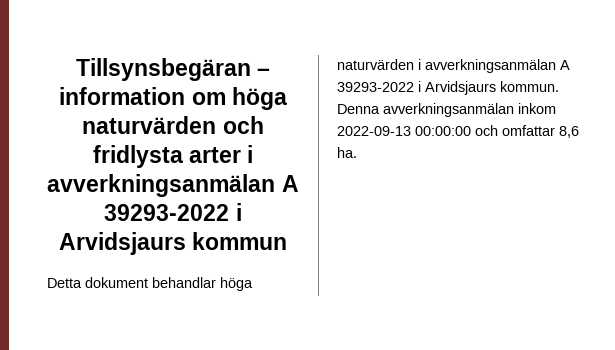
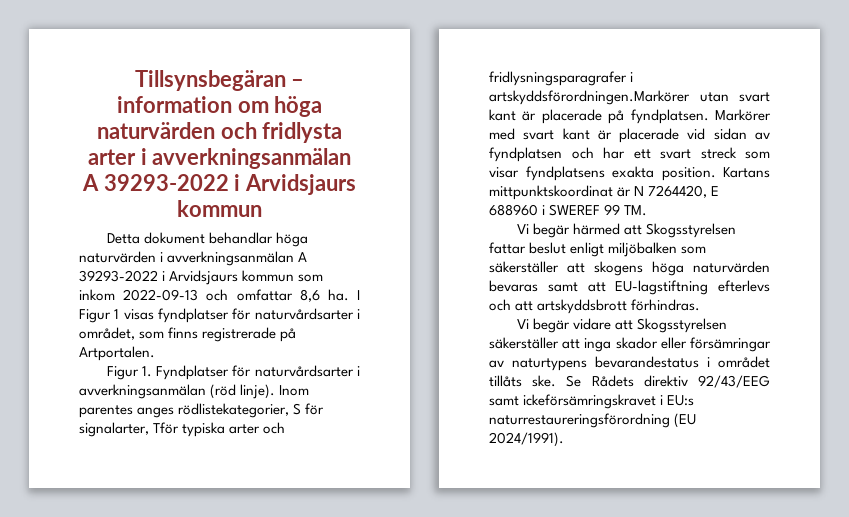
- Detta dokument behandlar höga naturvärden i avverkningsanmälan A 39293-2022 i Arvidsjaurs kommun. Denna avverkningsanmälan inkom 2022-09-13 00:00:00 och omfattar 8,6 ha.
+ Detta dokument behandlar höga naturvärden i avverkningsanmälan A 39293-2022 i Arvidsjaurs kommun som inkom 2022-09-13 och omfattar 8,6 ha.
+ I Figur 1 visas fyndplatser för naturvårdsarter i området, som finns registrerade på Artportalen.
+ Figur 1. Fyndplatser för naturvårdsarter i avverkningsanmälan (röd linje). Inom parentes anges rödlistekategorier, S för signalarter, Tför typiska arter och fridlysningsparagrafer i artskyddsförordningen.Markörer utan svart kant är placerade på fyndplatsen. Markörer med svart kant är placerade vid sidan av fyndplatsen och har ett svart streck som visar fyndplatsens exakta position. Kartans mittpunktskoordinat är N 7264420, E 688960 i SWEREF 99 TM.
+ Vi begär härmed att Skogsstyrelsen fattar beslut enligt miljöbalken som säkerställer att skogens höga naturvärden bevaras samt att EU-lagstiftning efterlevs och att artskyddsbrott förhindras.
+ Vi begär vidare att Skogsstyrelsen säkerställer att inga skador eller försämringar av naturtypens bevarandestatus i området tillåts ske. Se Rådets direktiv 92/43/EEG samt ickeförsämringskravet i EU:s naturrestaureringsförordning (EU 2024/1991).

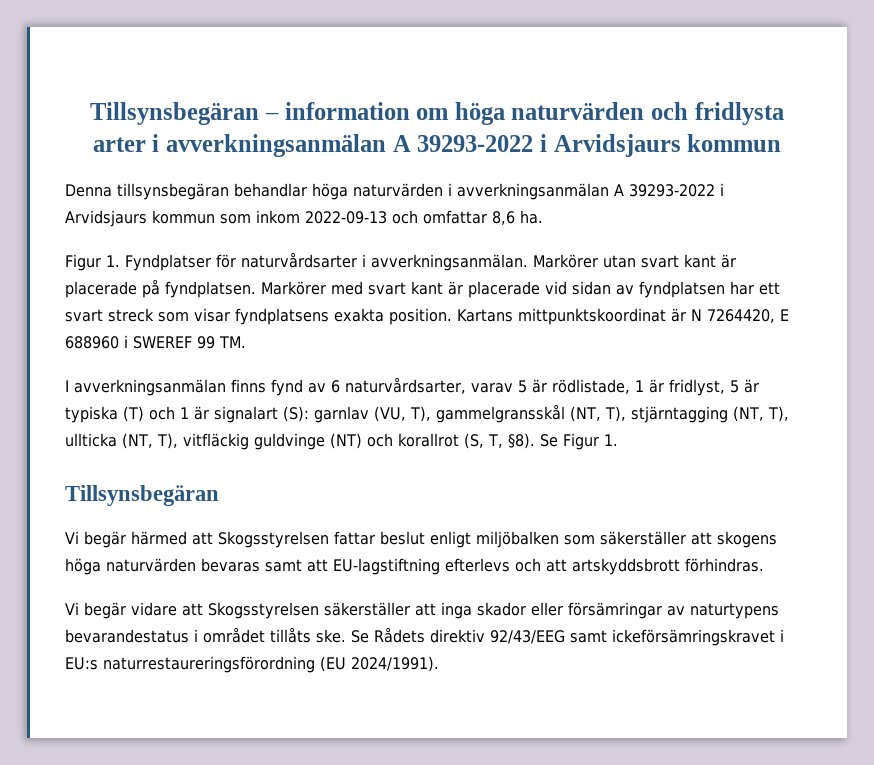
- Detta dokument behandlar höga naturvärden i avverkningsanmälan A 39293-2022 i Arvidsjaurs kommun som inkom 2022-09-13 och omfattar 8,6 ha. I Figur 1 visas fyndplatser för naturvårdsarter i området, som finns registrerade på Artportalen.
+ Denna tillsynsbegäran behandlar höga naturvärden i avverkningsanmälan A 39293-2022 i Arvidsjaurs kommun som inkom 2022-09-13 och omfattar 8,6 ha.
- Figur 1. Fyndplatser för naturvårdsarter i avverkningsanmälan (röd linje). Inom parentes anges rödlistekategorier, S för signalarter, Tför typiska arter och fridlysningsparagrafer i artskyddsförordningen.Markörer utan svart kant är placerade på fyndplatsen.
+ Figur 1. Fyndplatser för naturvårdsarter i avverkningsanmälan. Markörer utan svart kant är placerade på fyndplatsen.
- Markörer med svart kant är placerade vid sidan av fyndplatsen och har ett svart streck som visar fyndplatsens exakta position.
+ Markörer med svart kant är placerade vid sidan av fyndplatsen har ett svart streck som visar fyndplatsens exakta position.
+ I avverkningsanmälan finns fynd av 6 naturvårdsarter, varav 5 är rödlistade, 1 är fridlyst, 5 är typiska (T) och 1 är signalart (S): garnlav (VU, T), gammelgransskål (NT, T), stjärntagging (NT, T), ullticka (NT, T), vitfläckig guldvinge (NT) och korallrot (S, T, §8). Se Figur 1.
+ Tillsynsbegäran

